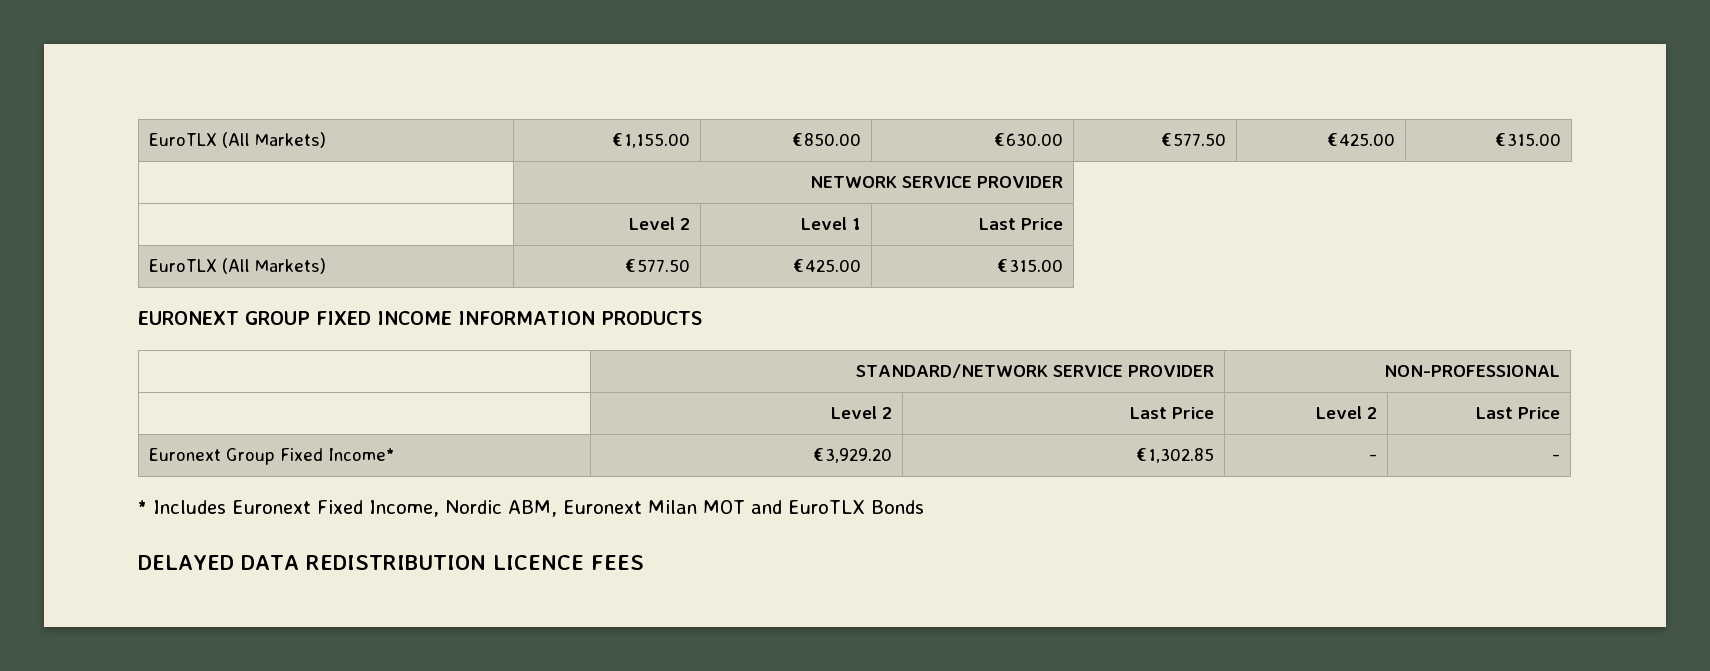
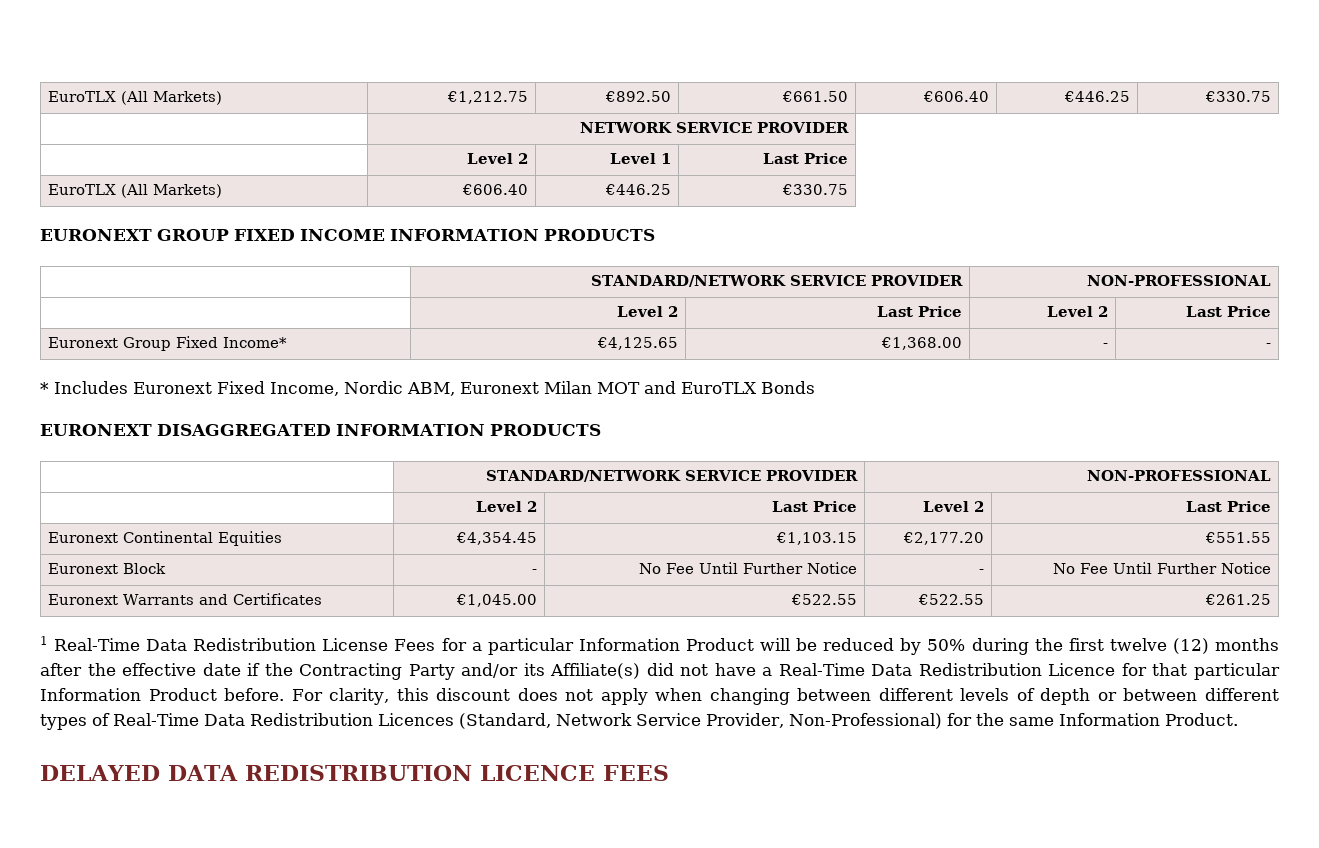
- EuroTLX (All Markets) | €1,155.00 | €850.00 | €630.00 | €577.50 | €425.00 | €315.00
+ EuroTLX (All Markets) | €1,212.75 | €892.50 | €661.50 | €606.40 | €446.25 | €330.75
- EuroTLX (All Markets) | €577.50 | €425.00 | €315.00
+ EuroTLX (All Markets) | €606.40 | €446.25 | €330.75
- Euronext Group Fixed Income* | €3,929.20 | €1,302.85 | - | -
+ Euronext Group Fixed Income* | €4,125.65 | €1,368.00 | - | -
+ EURONEXT DISAGGREGATED INFORMATION PRODUCTS
+ | STANDARD/NETWORK SERVICE PROVIDER | NON-PROFESSIONAL
+ | Level 2 | Last Price | Level 2 | Last Price
+ Euronext Continental Equities | €4,354.45 | €1,103.15 | €2,177.20 | €551.55
+ Euronext Block | - | No Fee Until Further Notice | - | No Fee Until Further Notice
+ Euronext Warrants and Certificates | €1,045.00 | €522.55 | €522.55 | €261.25
+ 1 Real-Time Data Redistribution License Fees for a particular Information Product will be reduced by 50% during the first twelve (12) months after the effective date if the Contracting Party and/or its Affiliate(s) did not have a Real-Time Data Redistribution Licence for that particular Information Product before. For clarity, this discount does not apply when changing between different levels of depth or between different types of Real-Time Data Redistribution Licences (Standard, Network Service Provider, Non-Professional) for the same Information Product.

